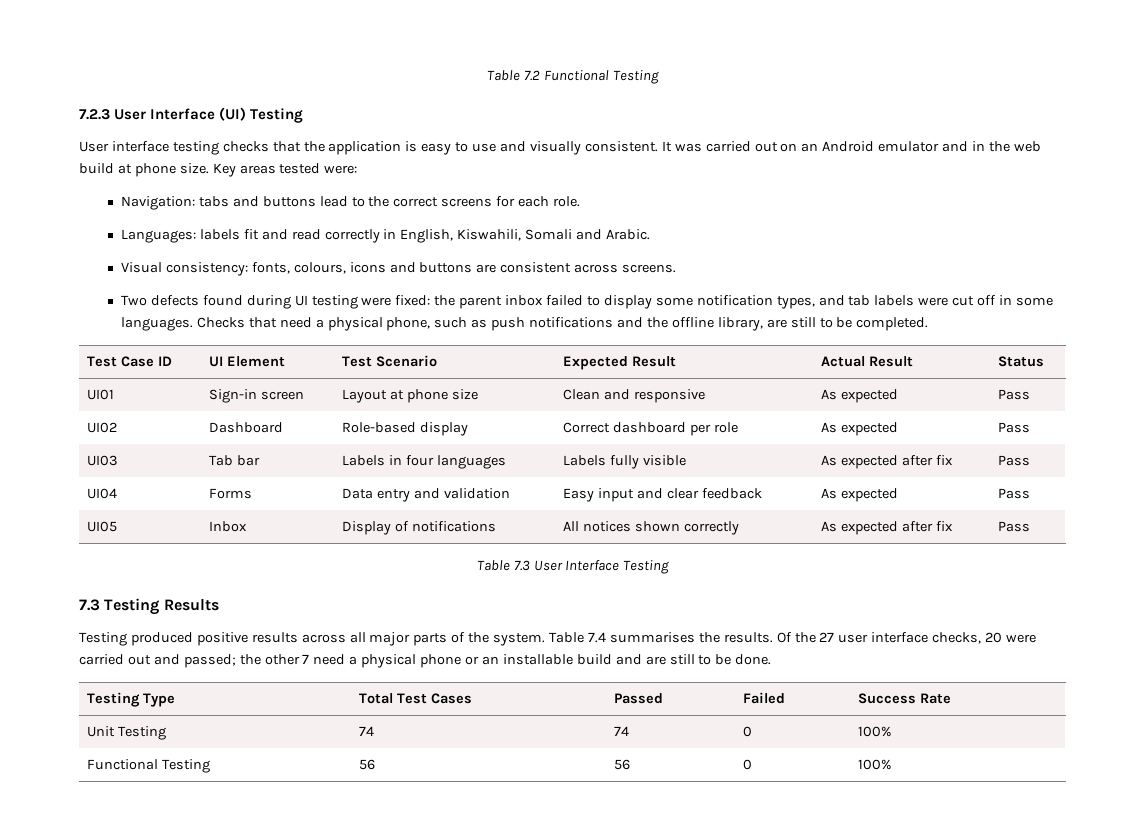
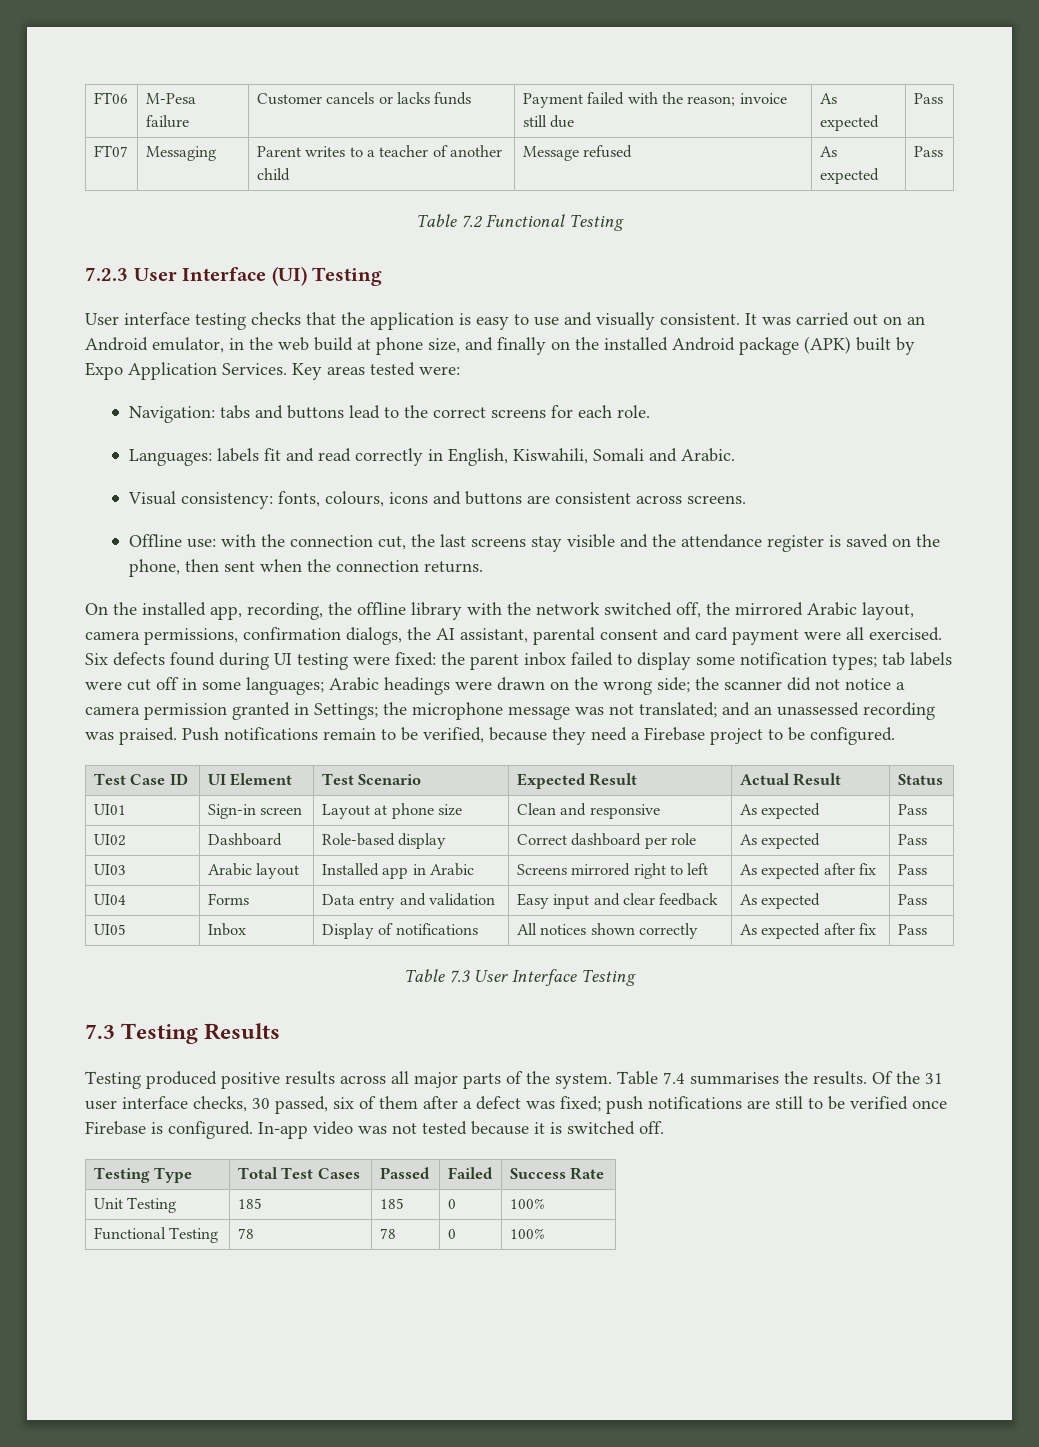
+ FT06 | M-Pesa failure | Customer cancels or lacks funds | Payment failed with the reason; invoice still due | As expected | Pass
+ FT07 | Messaging | Parent writes to a teacher of another child | Message refused | As expected | Pass
- It was carried out on an Android emulator and in the web build at phone size.
+ It was carried out on an Android emulator, in the web build at phone size, and finally on the installed Android package (APK) built by Expo Application Services.
- Two defects found during UI testing were fixed: the parent inbox failed to display some notification types, and tab labels were cut off in some languages. Checks that need a physical phone, such as push notifications and the offline library, are still to be completed.
+ Offline use: with the connection cut, the last screens stay visible and the attendance register is saved on the phone, then sent when the connection returns.
+ On the installed app, recording, the offline library with the network switched off, the mirrored Arabic layout, camera permissions, confirmation dialogs, the AI assistant, parental consent and card payment were all exercised. Six defects found during UI testing were fixed: the parent inbox failed to display some notification types; tab labels were cut off in some languages; Arabic headings were drawn on the wrong side; the scanner did not notice a camera permission granted in Settings; the microphone message was not translated; and an unassessed recording was praised. Push notifications remain to be verified, because they need a Firebase project to be configured.
- UI03 | Tab bar | Labels in four languages | Labels fully visible | As expected after fix | Pass
+ UI03 | Arabic layout | Installed app in Arabic | Screens mirrored right to left | As expected after fix | Pass
- Of the 27 user interface checks, 20 were carried out and passed; the other 7 need a physical phone or an installable build and are still to be done.
+ Of the 31 user interface checks, 30 passed, six of them after a defect was fixed; push notifications are still to be verified once Firebase is configured. In-app video was not tested because it is switched off.
- Unit Testing | 74 | 74 | 0 | 100%
+ Unit Testing | 185 | 185 | 0 | 100%
- Functional Testing | 56 | 56 | 0 | 100%
+ Functional Testing | 78 | 78 | 0 | 100%

